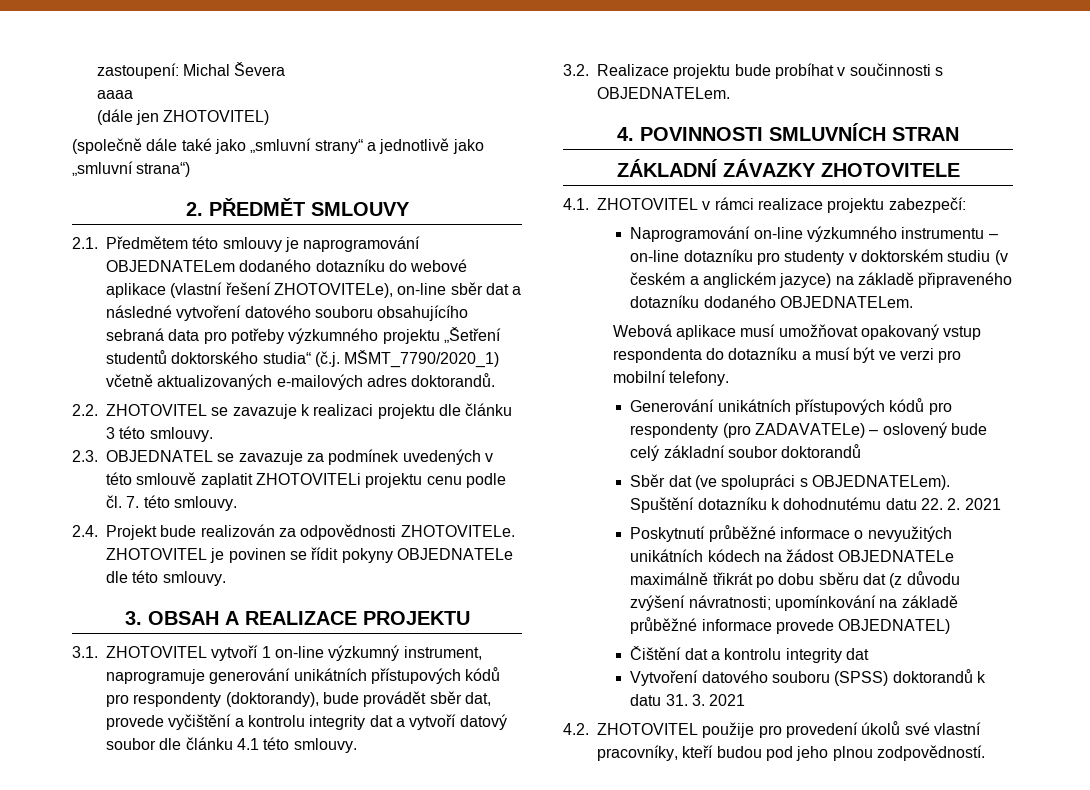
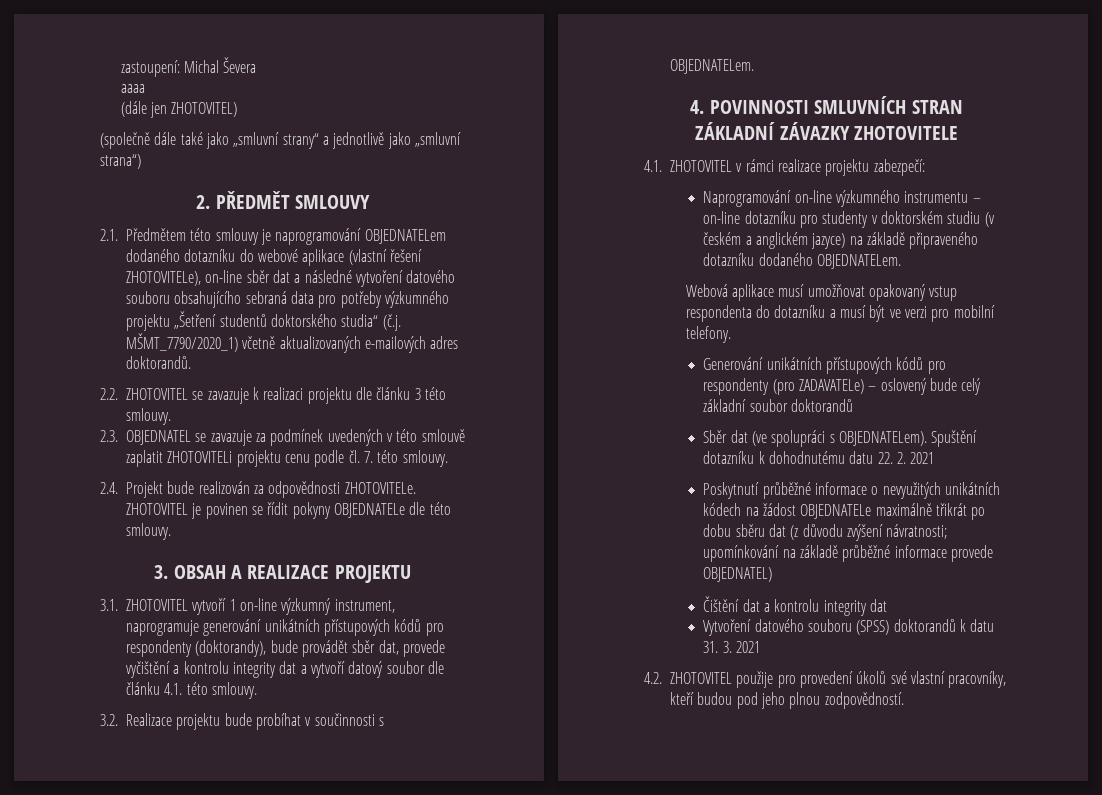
- 3.1. ZHOTOVITEL vytvoří 1 on-line výzkumný instrument, naprogramuje generování unikátních přístupových kódů pro respondenty (doktorandy), bude provádět sběr dat, provede vyčištění a kontrolu integrity dat a vytvoří datový soubor dle článku 4.1 této smlouvy.
+ 3.1. ZHOTOVITEL vytvoří 1 on-line výzkumný instrument, naprogramuje generování unikátních přístupových kódů pro respondenty (doktorandy), bude provádět sběr dat, provede vyčištění a kontrolu integrity dat a vytvoří datový soubor dle článku 4.1. této smlouvy.

